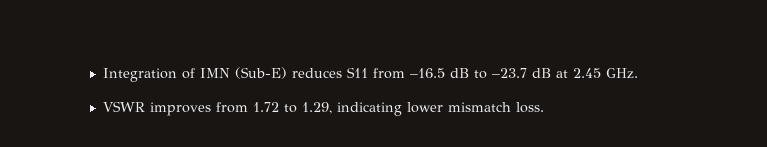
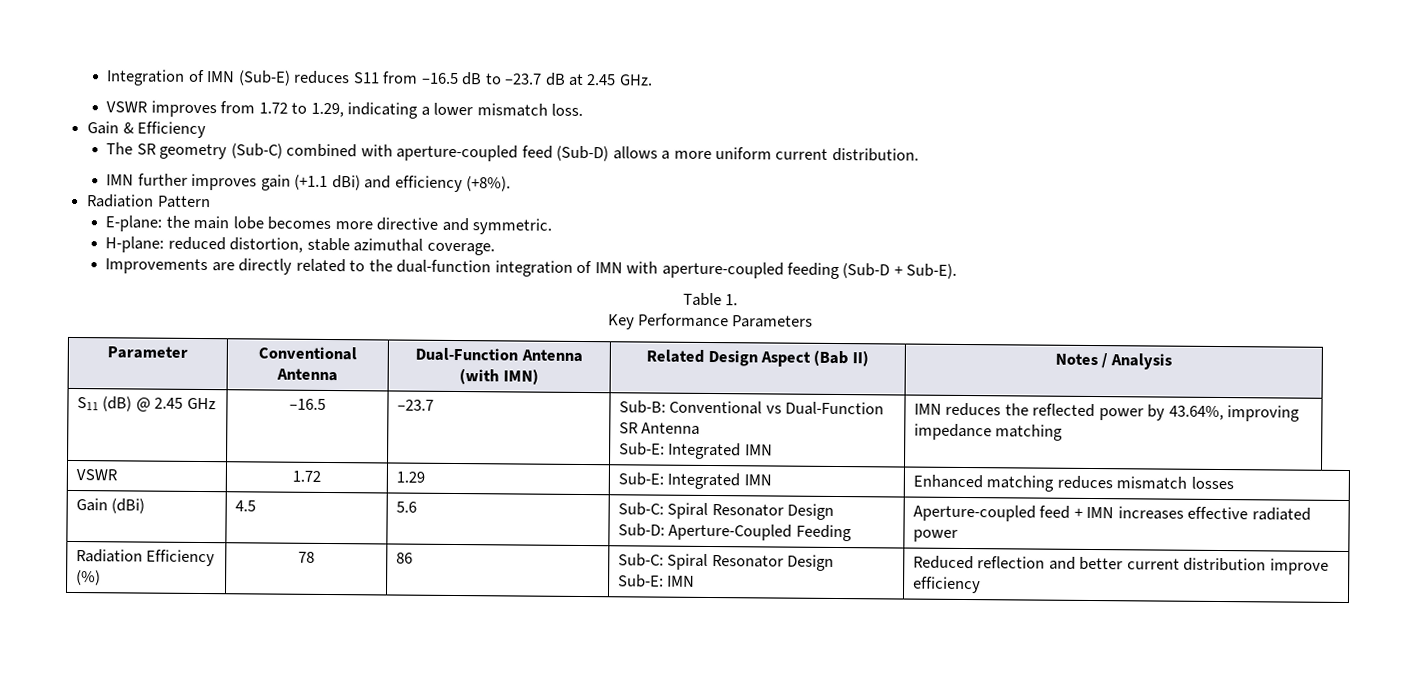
- VSWR improves from 1.72 to 1.29, indicating lower mismatch loss.
+ VSWR improves from 1.72 to 1.29, indicating a lower mismatch loss.
+ Gain & Efficiency
+ The SR geometry (Sub-C) combined with aperture-coupled feed (Sub-D) allows a more uniform current distribution.
+ IMN further improves gain (+1.1 dBi) and efficiency (+8%).
+ Radiation Pattern
+ E-plane: the main lobe becomes more directive and symmetric.
+ H-plane: reduced distortion, stable azimuthal coverage.
+ Improvements are directly related to the dual-function integration of IMN with aperture-coupled feeding (Sub-D + Sub-E).
+ Table 1.
+ Key Performance Parameters
+ Parameter | Conventional Antenna | Dual-Function Antenna (with IMN) | Related Design Aspect (Bab II) | Notes / Analysis
+ S11 (dB) @ 2.45 GHz | –16.5 | –23.7 | Sub-B: Conventional vs Dual-Function SR Antenna
+ Sub-E: Integrated IMN | IMN reduces the reflected power by 43.64%, improving impedance matching
+ VSWR | 1.72 | 1.29 | Sub-E: Integrated IMN | Enhanced matching reduces mismatch losses
+ Gain (dBi) | 4.5 | 5.6 | Sub-C: Spiral Resonator Design
+ Sub-D: Aperture-Coupled Feeding | Aperture-coupled feed + IMN increases effective radiated power
+ Radiation Efficiency (%) | 78 | 86 | Sub-C: Spiral Resonator Design
+ Sub-E: IMN | Reduced reflection and better current distribution improve efficiency

